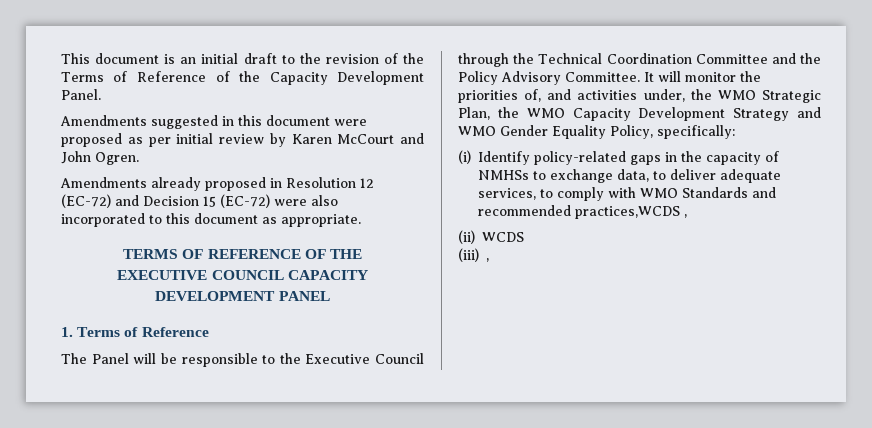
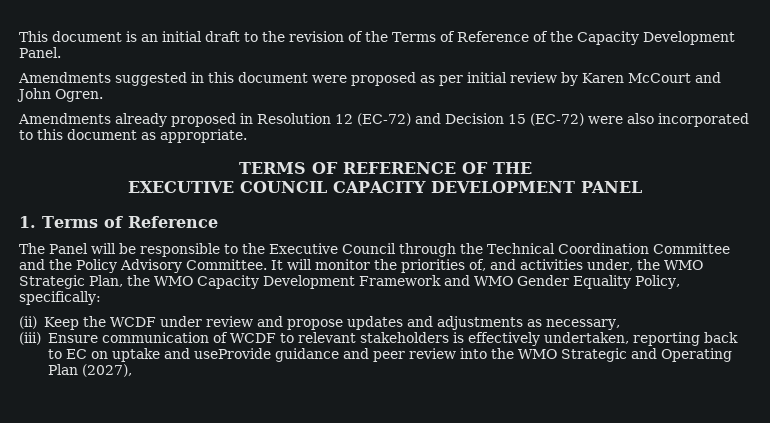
- It will monitor the priorities of, and activities under, the WMO Strategic Plan, the WMO Capacity Development Strategy and WMO Gender Equality Policy, specifically:
+ It will monitor the priorities of, and activities under, the WMO Strategic Plan, the WMO Capacity Development Framework and WMO Gender Equality Policy, specifically:
- (i) Identify policy-related gaps in the capacity of NMHSs to exchange data, to deliver adequate services, to comply with WMO Standards and recommended practices,WCDS ,
- (ii) WCDS
- (iii) ,
+ (ii) Keep the WCDF under review and propose updates and adjustments as necessary,
+ (iii) Ensure communication of WCDF to relevant stakeholders is effectively undertaken, reporting back to EC on uptake and useProvide guidance and peer review into the WMO Strategic and Operating Plan (2027),

